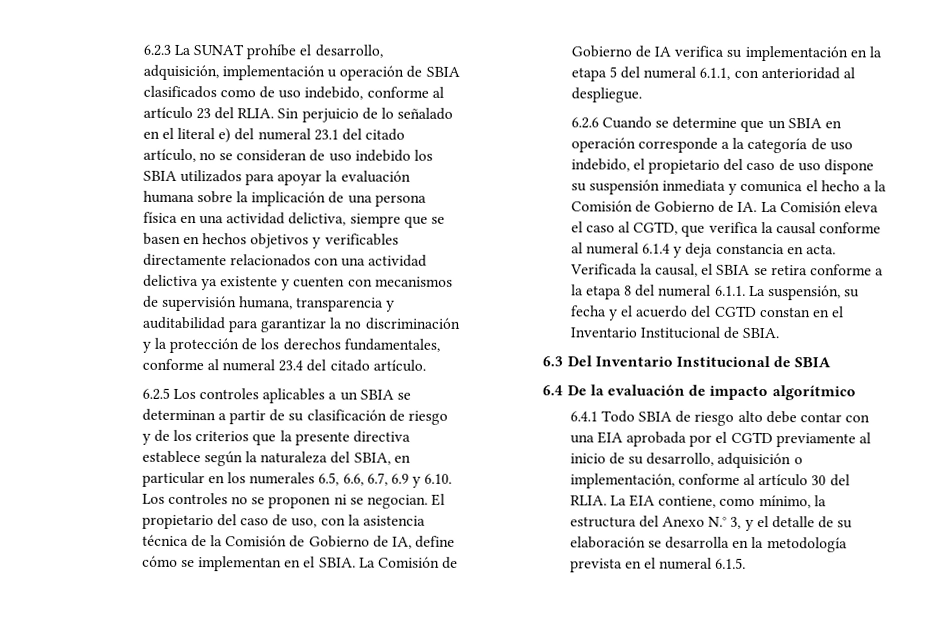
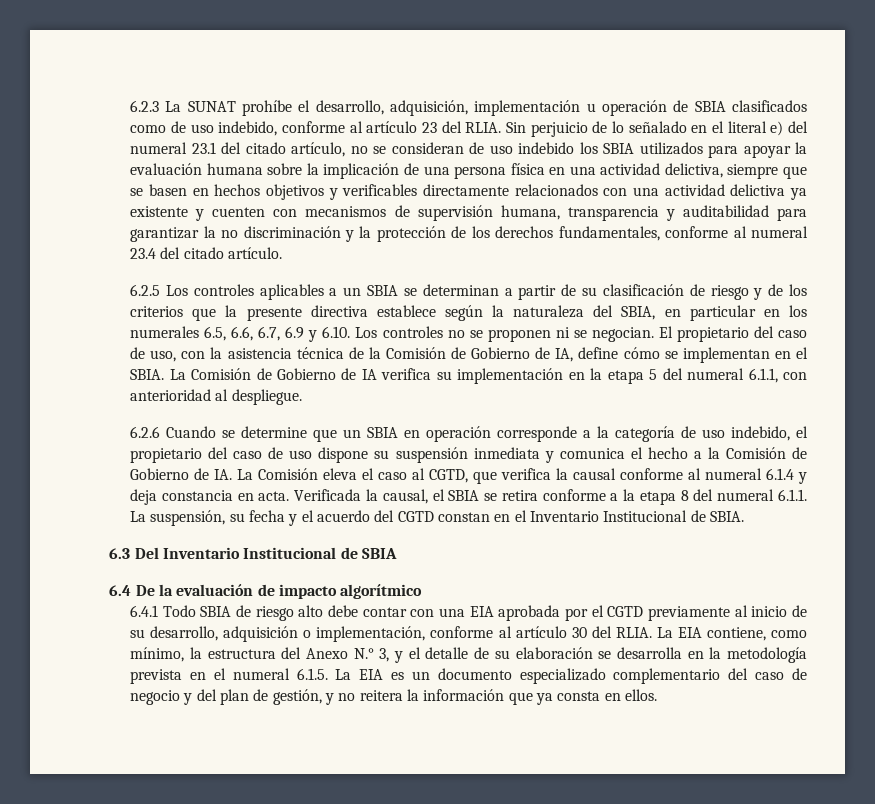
- La EIA contiene, como mínimo, la estructura del Anexo N.° 3, y el detalle de su elaboración se desarrolla en la metodología prevista en el numeral 6.1.5.
+ La EIA contiene, como mínimo, la estructura del Anexo N.° 3, y el detalle de su elaboración se desarrolla en la metodología prevista en el numeral 6.1.5. La EIA es un documento especializado complementario del caso de negocio y del plan de gestión, y no reitera la información que ya consta en ellos.

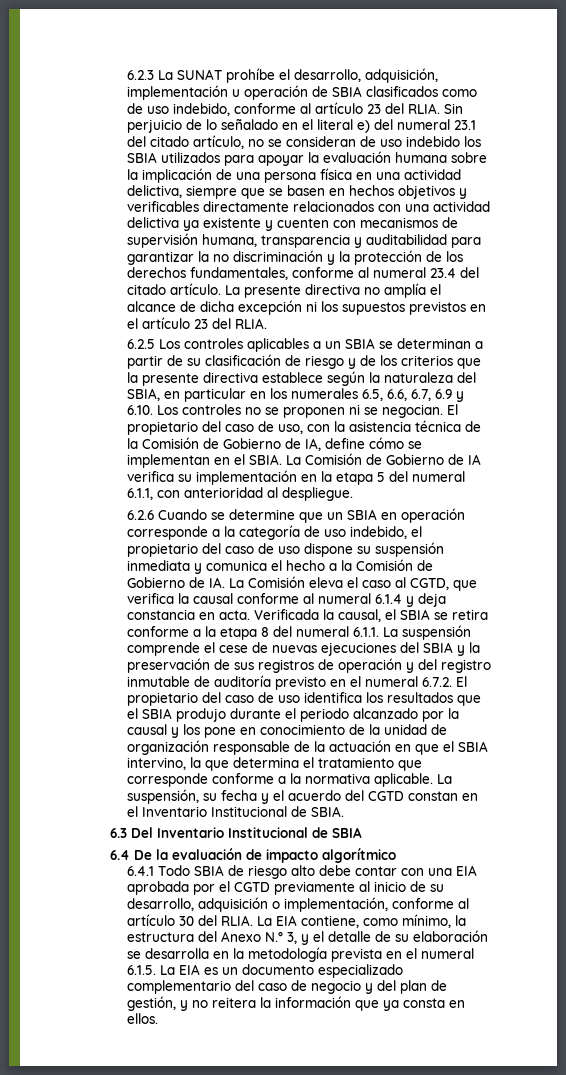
+ La presente directiva no amplía el alcance de dicha excepción ni los supuestos previstos en el artículo 23 del RLIA.
- Verificada la causal, el SBIA se retira conforme a la etapa 8 del numeral 6.1.1. La suspensión, su fecha y el acuerdo del CGTD constan en el Inventario Institucional de SBIA.
+ Verificada la causal, el SBIA se retira conforme a la etapa 8 del numeral 6.1.1. La suspensión comprende el cese de nuevas ejecuciones del SBIA y la preservación de sus registros de operación y del registro inmutable de auditoría previsto en el numeral 6.7.2. El propietario del caso de uso identifica los resultados que el SBIA produjo durante el periodo alcanzado por la causal y los pone en conocimiento de la unidad de organización responsable de la actuación en que el SBIA intervino, la que determina el tratamiento que corresponde conforme a la normativa aplicable. La suspensión, su fecha y el acuerdo del CGTD constan en el Inventario Institucional de SBIA.

